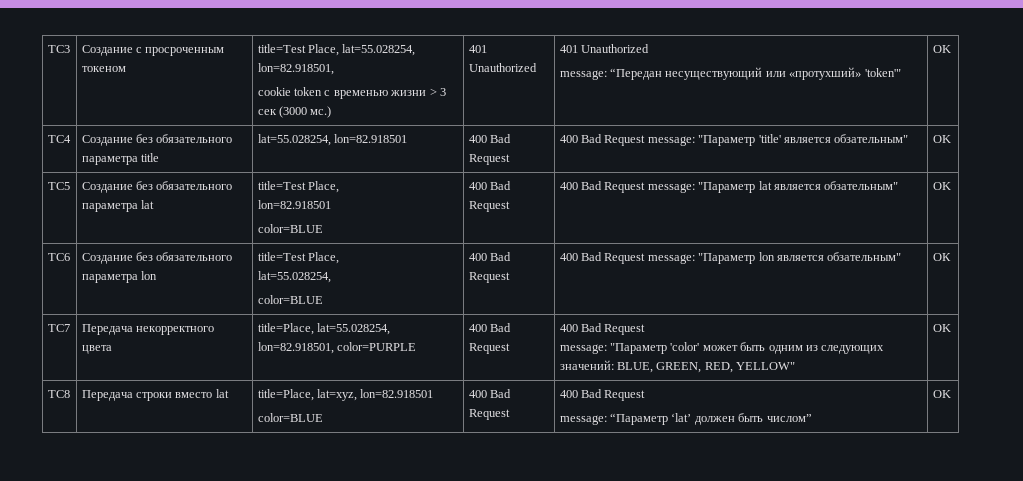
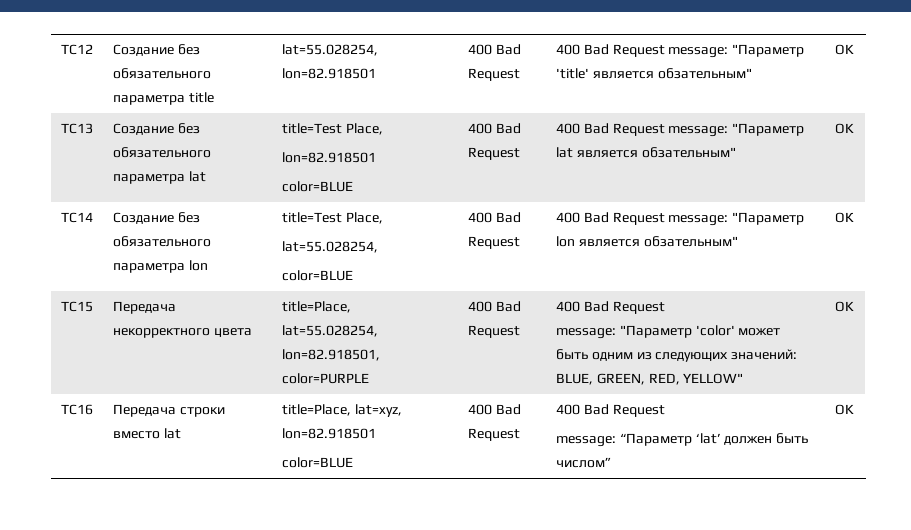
- ТС3 | Создание с просроченным токеном | title=Test Place, lat=55.028254, lon=82.918501,
- cookie token с временью жизни > 3 сек (3000 мс.) | 401 Unauthorized | 401 Unauthorized
- message: “Передан несуществующий или «протухший» 'token'" | OK
- TC4 | Создание без обязательного параметра title | lat=55.028254, lon=82.918501 | 400 Bad Request | 400 Bad Request message: "Параметр 'title' является обзательным" | OK
+ TC12 | Создание без обязательного параметра title | lat=55.028254, lon=82.918501 | 400 Bad Request | 400 Bad Request message: "Параметр 'title' является обзательным" | OK
- TC5 | Создание без обязательного параметра lat | title=Test Place,
+ TC13 | Создание без обязательного параметра lat | title=Test Place,
- TC6 | Создание без обязательного параметра lon | title=Test Place,
+ TC14 | Создание без обязательного параметра lon | title=Test Place,
- TC7 | Передача некорректного цвета | title=Place, lat=55.028254, lon=82.918501, color=PURPLE | 400 Bad Request | 400 Bad Request
+ TC15 | Передача некорректного цвета | title=Place, lat=55.028254, lon=82.918501, color=PURPLE | 400 Bad Request | 400 Bad Request
- TC8 | Передача строки вместо lat | title=Place, lat=xyz, lon=82.918501
+ TC16 | Передача строки вместо lat | title=Place, lat=xyz, lon=82.918501

